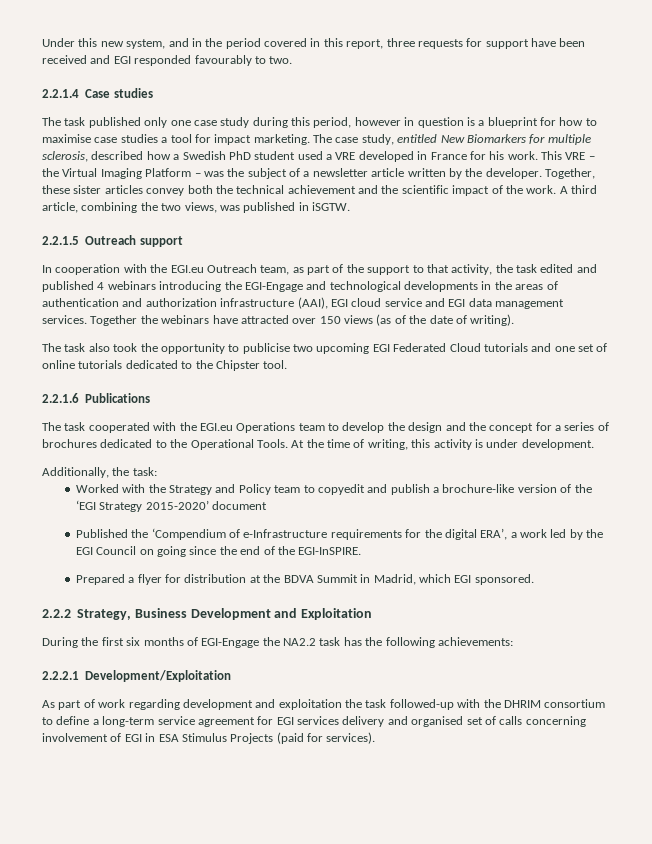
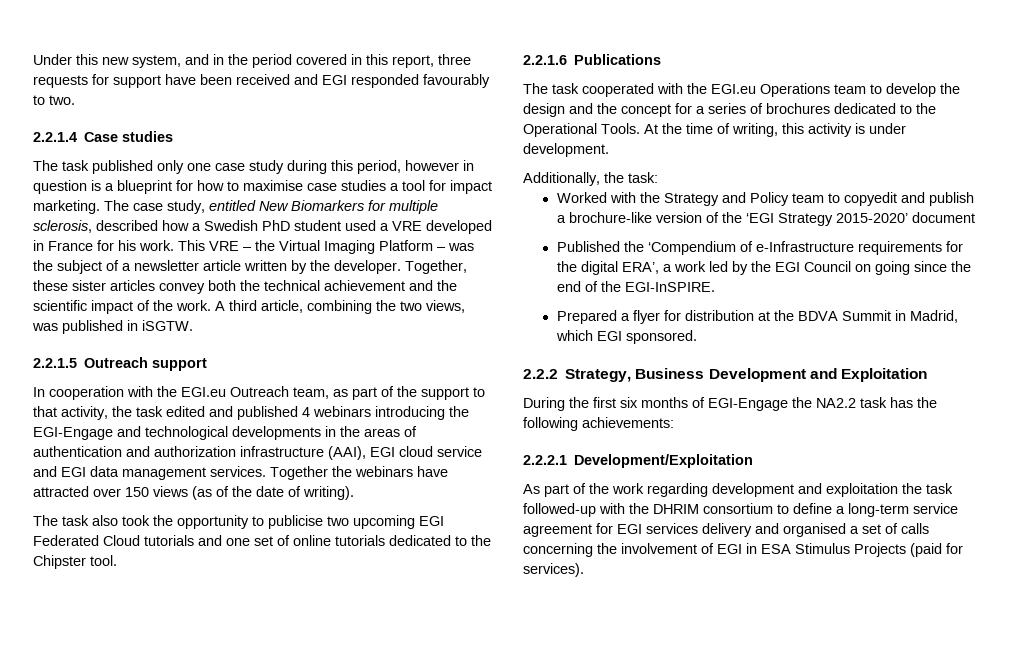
- As part of work regarding development and exploitation the task followed-up with the DHRIM consortium to define a long-term service agreement for EGI services delivery and organised set of calls concerning involvement of EGI in ESA Stimulus Projects (paid for services).
+ As part of the work regarding development and exploitation the task followed-up with the DHRIM consortium to define a long-term service agreement for EGI services delivery and organised a set of calls concerning the involvement of EGI in ESA Stimulus Projects (paid for services).

